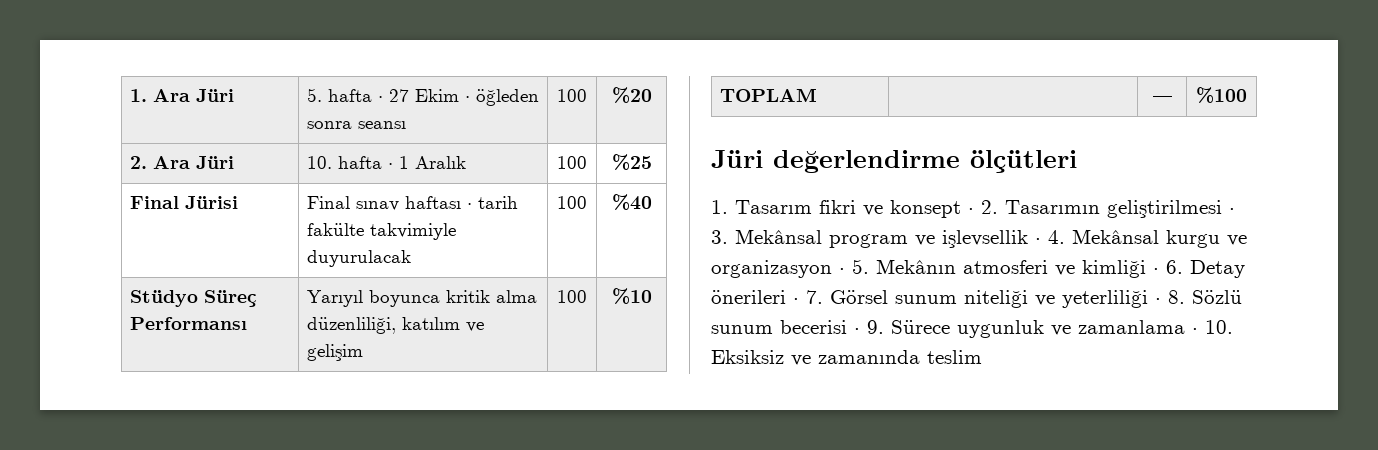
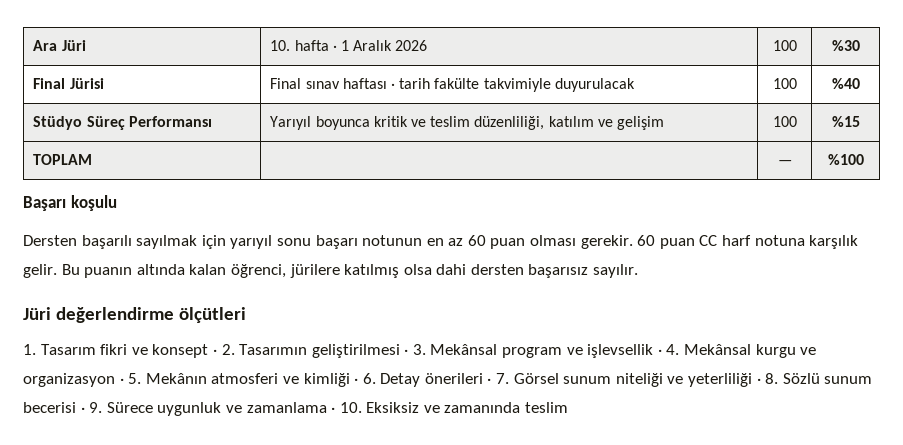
- 1. Ara Jüri | 5. hafta · 27 Ekim · öğleden sonra seansı | 100 | %20
- 2. Ara Jüri | 10. hafta · 1 Aralık | 100 | %25
+ Ara Jüri | 10. hafta · 1 Aralık 2026 | 100 | %30
- Stüdyo Süreç Performansı | Yarıyıl boyunca kritik alma düzenliliği, katılım ve gelişim | 100 | %10
+ Stüdyo Süreç Performansı | Yarıyıl boyunca kritik ve teslim düzenliliği, katılım ve gelişim | 100 | %15
+ Başarı koşulu
+ Dersten başarılı sayılmak için yarıyıl sonu başarı notunun en az 60 puan olması gerekir. 60 puan CC harf notuna karşılık gelir. Bu puanın altında kalan öğrenci, jürilere katılmış olsa dahi dersten başarısız sayılır.

